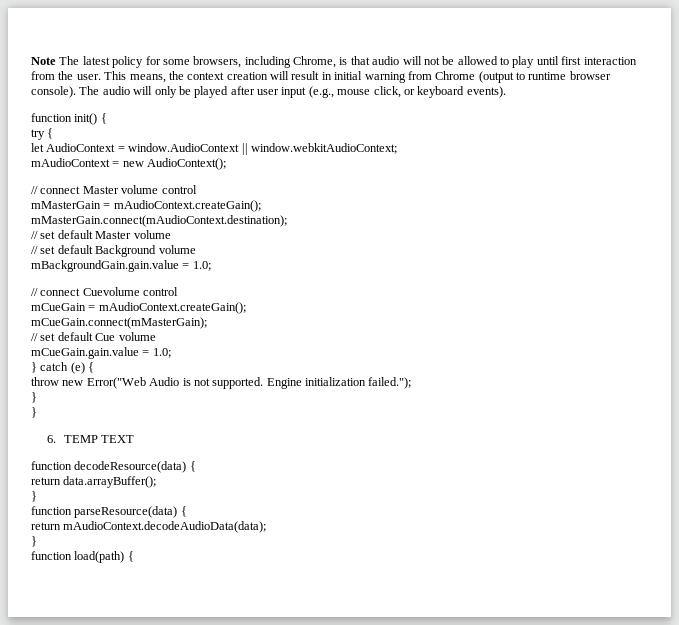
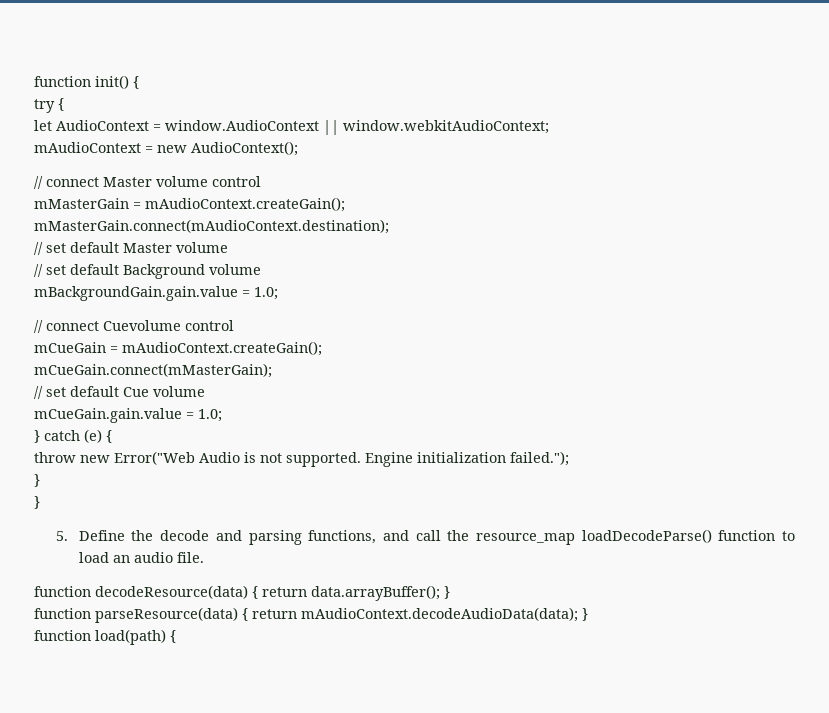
- Note The latest policy for some browsers, including Chrome, is that audio will not be allowed to play until first interaction from the user. This means, the context creation will result in initial warning from Chrome (output to runtime browser console). The audio will only be played after user input (e.g., mouse click, or keyboard events).
- 6. TEMP TEXT
+ 5. Define the decode and parsing functions, and call the resource_map loadDecodeParse() function to load an audio file.
- function decodeResource(data) {
- return data.arrayBuffer();
- }
+ function decodeResource(data) { return data.arrayBuffer(); }
- function parseResource(data) {
- return mAudioContext.decodeAudioData(data);
- }
+ function parseResource(data) { return mAudioContext.decodeAudioData(data); }

